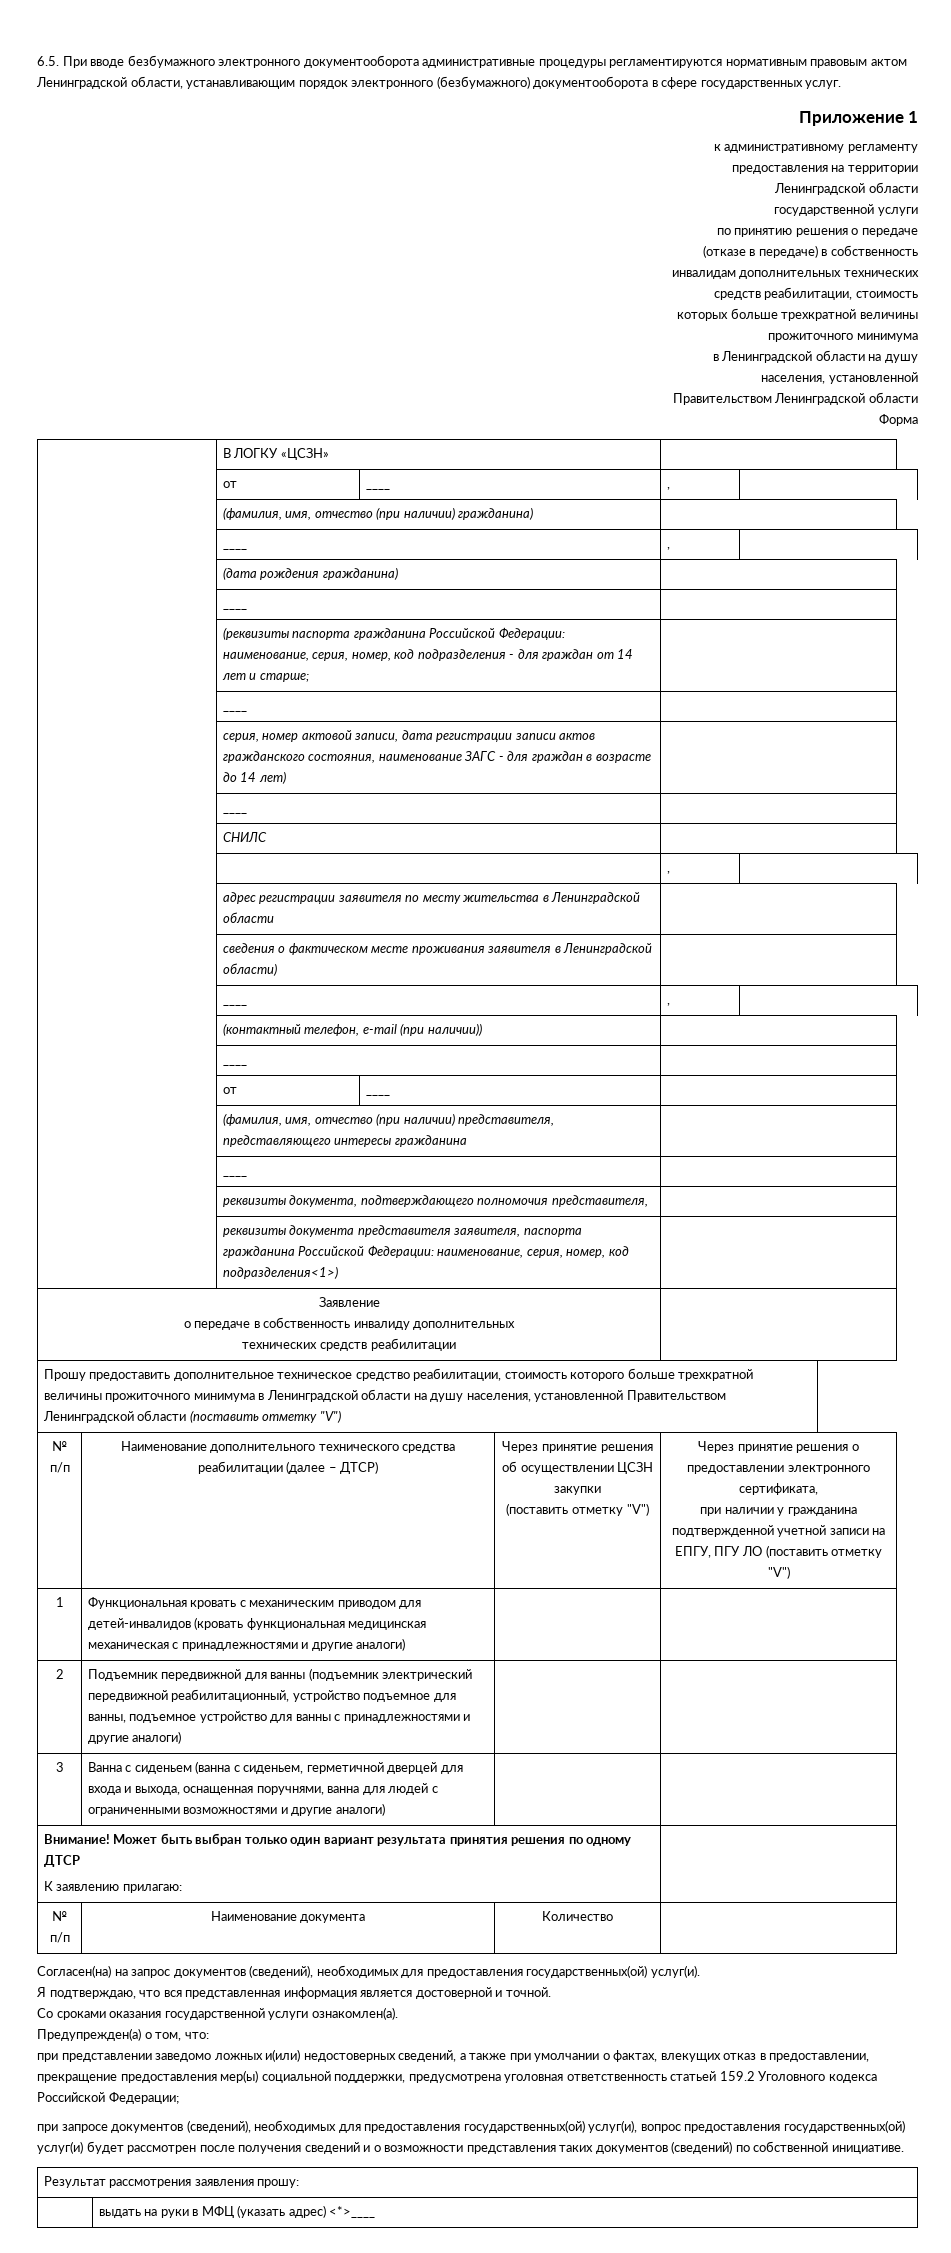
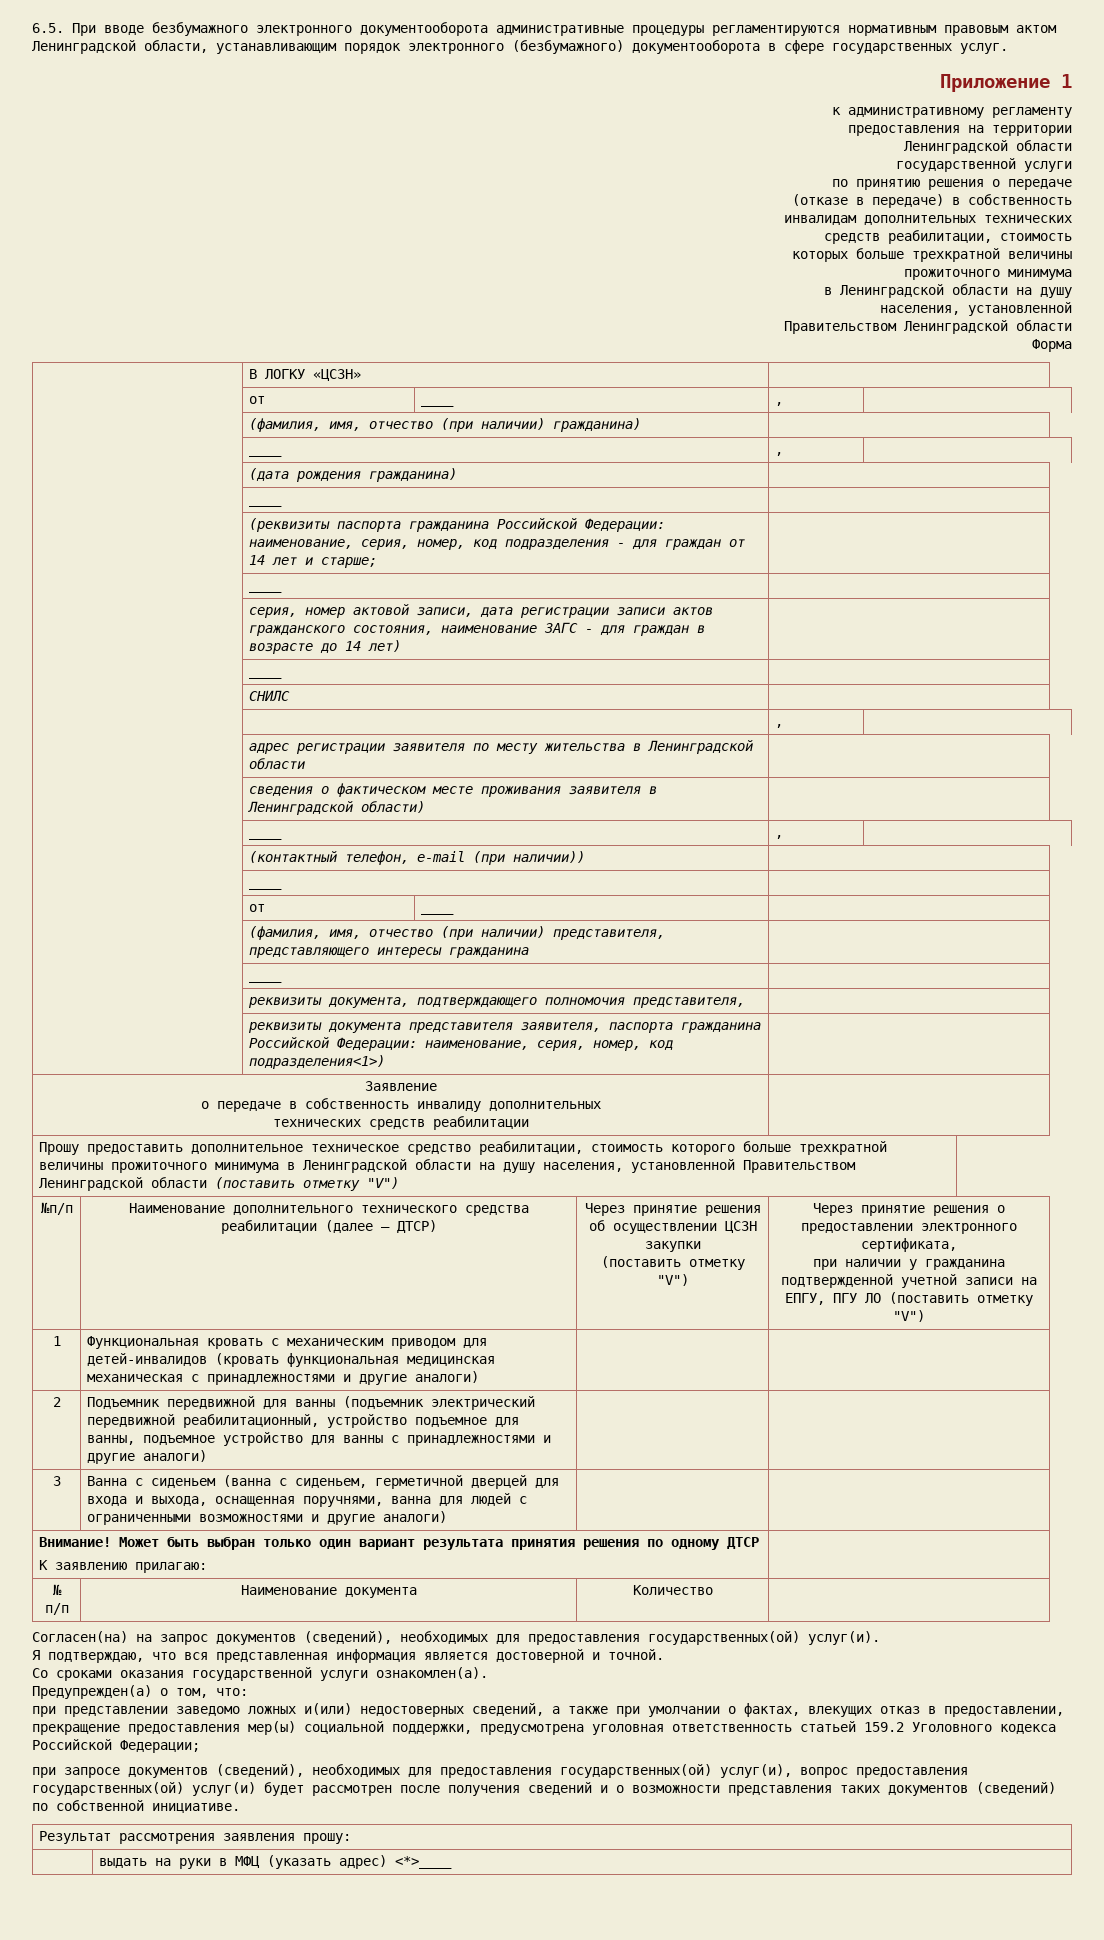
  Прошу предоставить дополнительное техническое средство реабилитации, стоимость которого больше трехкратной величины прожиточного минимума в Ленинградской области на душу населения, установленной Правительством Ленинградской области (поставить отметку "V")
- № п/п
+ №п/п

